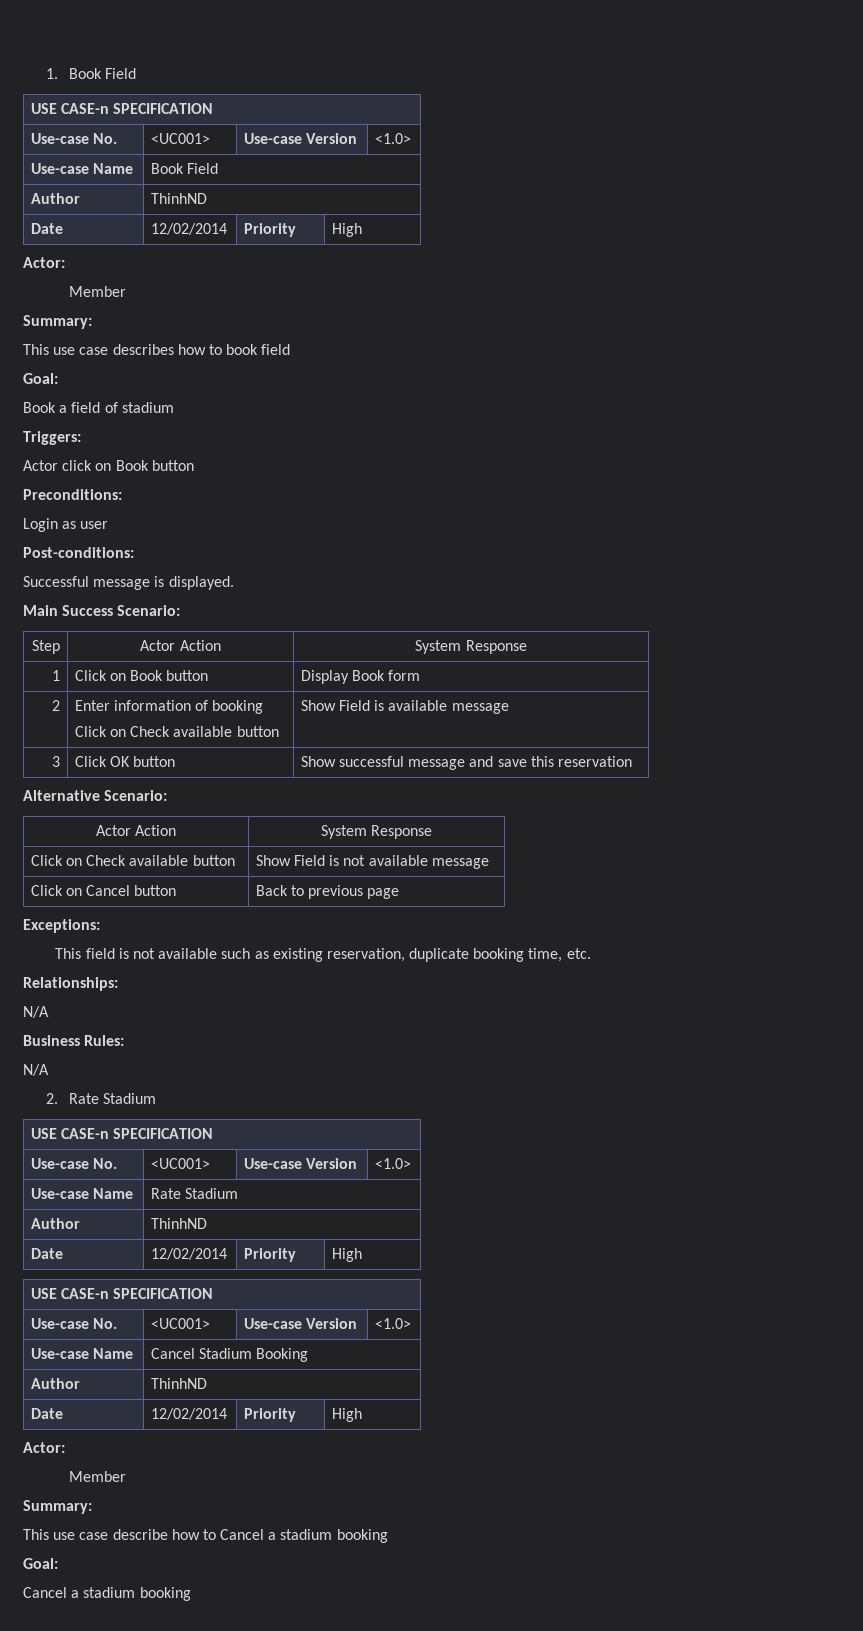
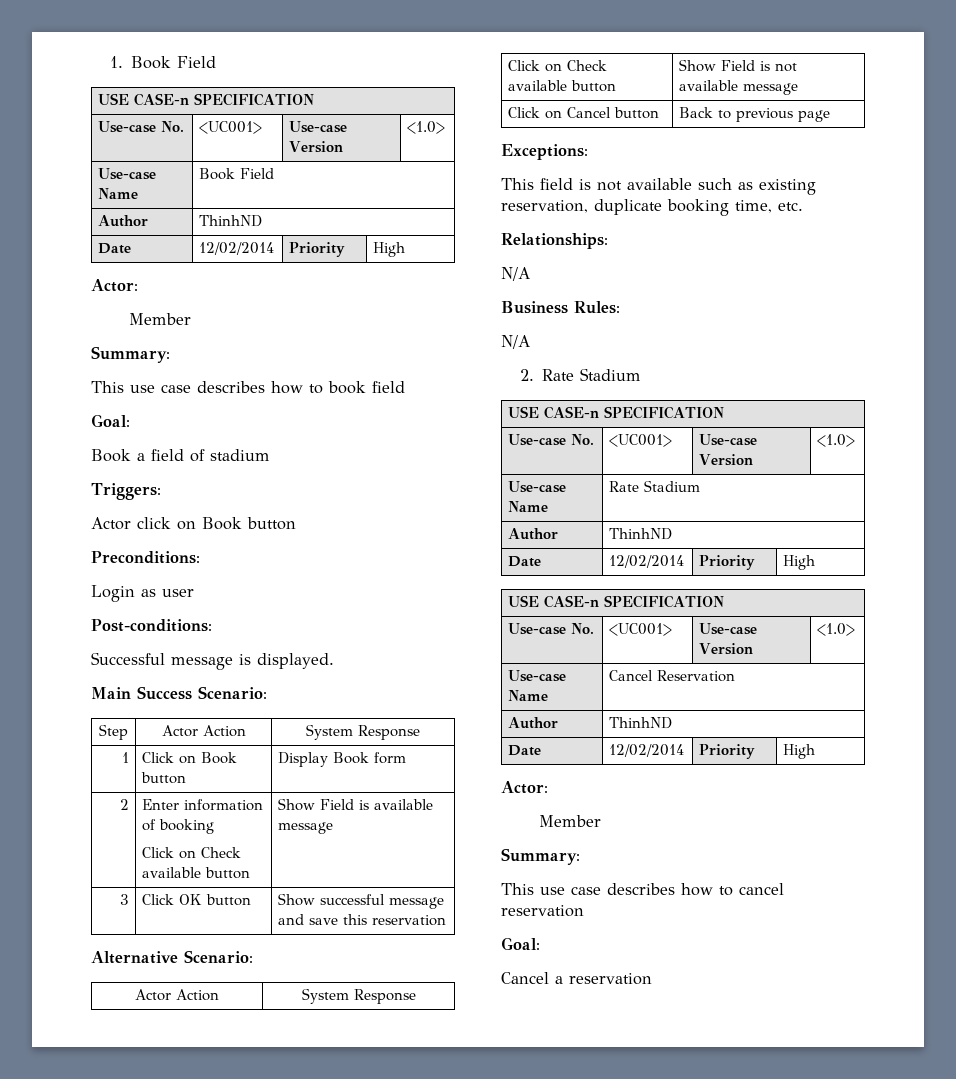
- Use-case Name | Cancel Stadium Booking
+ Use-case Name | Cancel Reservation
- This use case describe how to Cancel a stadium booking
+ This use case describes how to cancel reservation
  Goal:
- Cancel a stadium booking
+ Cancel a reservation

